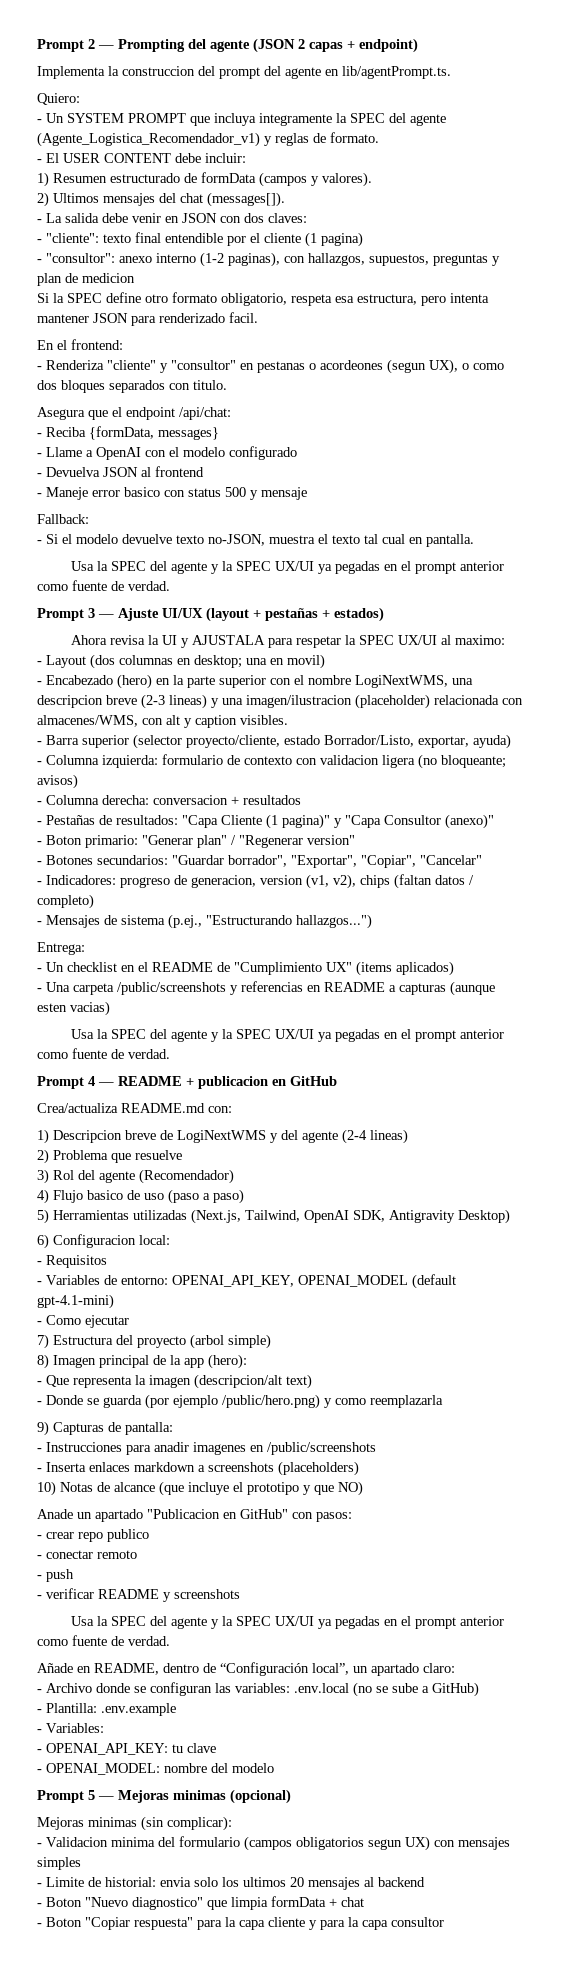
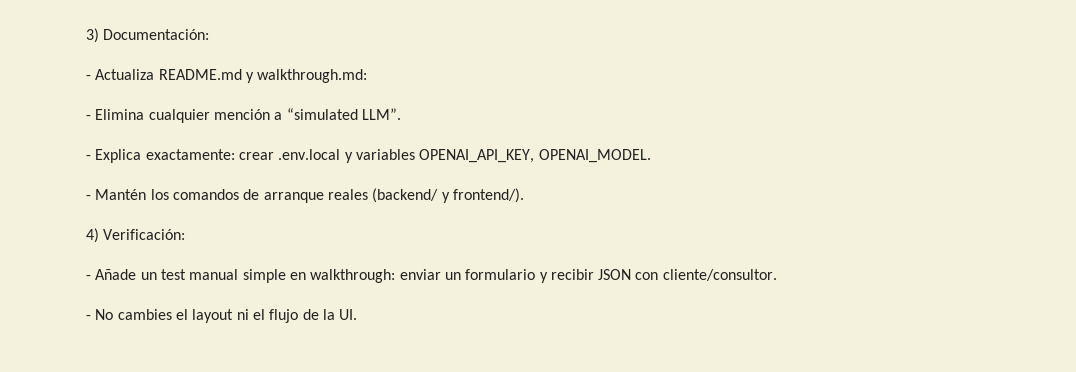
- Prompt 2 — Prompting del agente (JSON 2 capas + endpoint)
- Implementa la construccion del prompt del agente en lib/agentPrompt.ts.
- Quiero:
- - Un SYSTEM PROMPT que incluya integramente la SPEC del agente (Agente_Logistica_Recomendador_v1) y reglas de formato.
- - El USER CONTENT debe incluir:
- 1) Resumen estructurado de formData (campos y valores).
- 2) Ultimos mensajes del chat (messages[]).
- - La salida debe venir en JSON con dos claves:
- - "cliente": texto final entendible por el cliente (1 pagina)
- - "consultor": anexo interno (1-2 paginas), con hallazgos, supuestos, preguntas y plan de medicion
- Si la SPEC define otro formato obligatorio, respeta esa estructura, pero intenta mantener JSON para renderizado facil.
- En el frontend:
- - Renderiza "cliente" y "consultor" en pestanas o acordeones (segun UX), o como dos bloques separados con titulo.
- Asegura que el endpoint /api/chat:
- - Reciba {formData, messages}
- - Llame a OpenAI con el modelo configurado
- - Devuelva JSON al frontend
- - Maneje error basico con status 500 y mensaje
- Fallback:
- - Si el modelo devuelve texto no-JSON, muestra el texto tal cual en pantalla.
- Usa la SPEC del agente y la SPEC UX/UI ya pegadas en el prompt anterior como fuente de verdad.
- Prompt 3 — Ajuste UI/UX (layout + pestañas + estados)
- Ahora revisa la UI y AJUSTALA para respetar la SPEC UX/UI al maximo:
- - Layout (dos columnas en desktop; una en movil)
- - Encabezado (hero) en la parte superior con el nombre LogiNextWMS, una descripcion breve (2-3 lineas) y una imagen/ilustracion (placeholder) relacionada con almacenes/WMS, con alt y caption visibles.
- - Barra superior (selector proyecto/cliente, estado Borrador/Listo, exportar, ayuda)
- - Columna izquierda: formulario de contexto con validacion ligera (no bloqueante; avisos)
- - Columna derecha: conversacion + resultados
- - Pestañas de resultados: "Capa Cliente (1 pagina)" y "Capa Consultor (anexo)"
- - Boton primario: "Generar plan" / "Regenerar version"
- - Botones secundarios: "Guardar borrador", "Exportar", "Copiar", "Cancelar"
- - Indicadores: progreso de generacion, version (v1, v2), chips (faltan datos / completo)
- - Mensajes de sistema (p.ej., "Estructurando hallazgos...")
- Entrega:
- - Un checklist en el README de "Cumplimiento UX" (items aplicados)
- - Una carpeta /public/screenshots y referencias en README a capturas (aunque esten vacias)
- Usa la SPEC del agente y la SPEC UX/UI ya pegadas en el prompt anterior como fuente de verdad.
- Prompt 4 — README + publicacion en GitHub
- Crea/actualiza README.md con:
- 1) Descripcion breve de LogiNextWMS y del agente (2-4 lineas)
- 2) Problema que resuelve
- 3) Rol del agente (Recomendador)
- 4) Flujo basico de uso (paso a paso)
- 5) Herramientas utilizadas (Next.js, Tailwind, OpenAI SDK, Antigravity Desktop)
- 6) Configuracion local:
- - Requisitos
- - Variables de entorno: OPENAI_API_KEY, OPENAI_MODEL (default gpt-4.1-mini)
- - Como ejecutar
- 7) Estructura del proyecto (arbol simple)
- 8) Imagen principal de la app (hero):
- - Que representa la imagen (descripcion/alt text)
- - Donde se guarda (por ejemplo /public/hero.png) y como reemplazarla
- 9) Capturas de pantalla:
- - Instrucciones para anadir imagenes en /public/screenshots
- - Inserta enlaces markdown a screenshots (placeholders)
- 10) Notas de alcance (que incluye el prototipo y que NO)
- Anade un apartado "Publicacion en GitHub" con pasos:
- - crear repo publico
- - conectar remoto
- - push
- - verificar README y screenshots
- Usa la SPEC del agente y la SPEC UX/UI ya pegadas en el prompt anterior como fuente de verdad.
- Añade en README, dentro de “Configuración local”, un apartado claro:
- - Archivo donde se configuran las variables: .env.local (no se sube a GitHub)
- - Plantilla: .env.example
- - Variables:
- - OPENAI_API_KEY: tu clave
- - OPENAI_MODEL: nombre del modelo
- Prompt 5 — Mejoras minimas (opcional)
- Mejoras minimas (sin complicar):
- - Validacion minima del formulario (campos obligatorios segun UX) con mensajes simples
- - Limite de historial: envia solo los ultimos 20 mensajes al backend
- - Boton "Nuevo diagnostico" que limpia formData + chat
- - Boton "Copiar respuesta" para la capa cliente y para la capa consultor
+ 3) Documentación:
+ - Actualiza README.md y walkthrough.md:
+ - Elimina cualquier mención a “simulated LLM”.
+ - Explica exactamente: crear .env.local y variables OPENAI_API_KEY, OPENAI_MODEL.
+ - Mantén los comandos de arranque reales (backend/ y frontend/).
+ 4) Verificación:
+ - Añade un test manual simple en walkthrough: enviar un formulario y recibir JSON con cliente/consultor.
+ - No cambies el layout ni el flujo de la UI.

